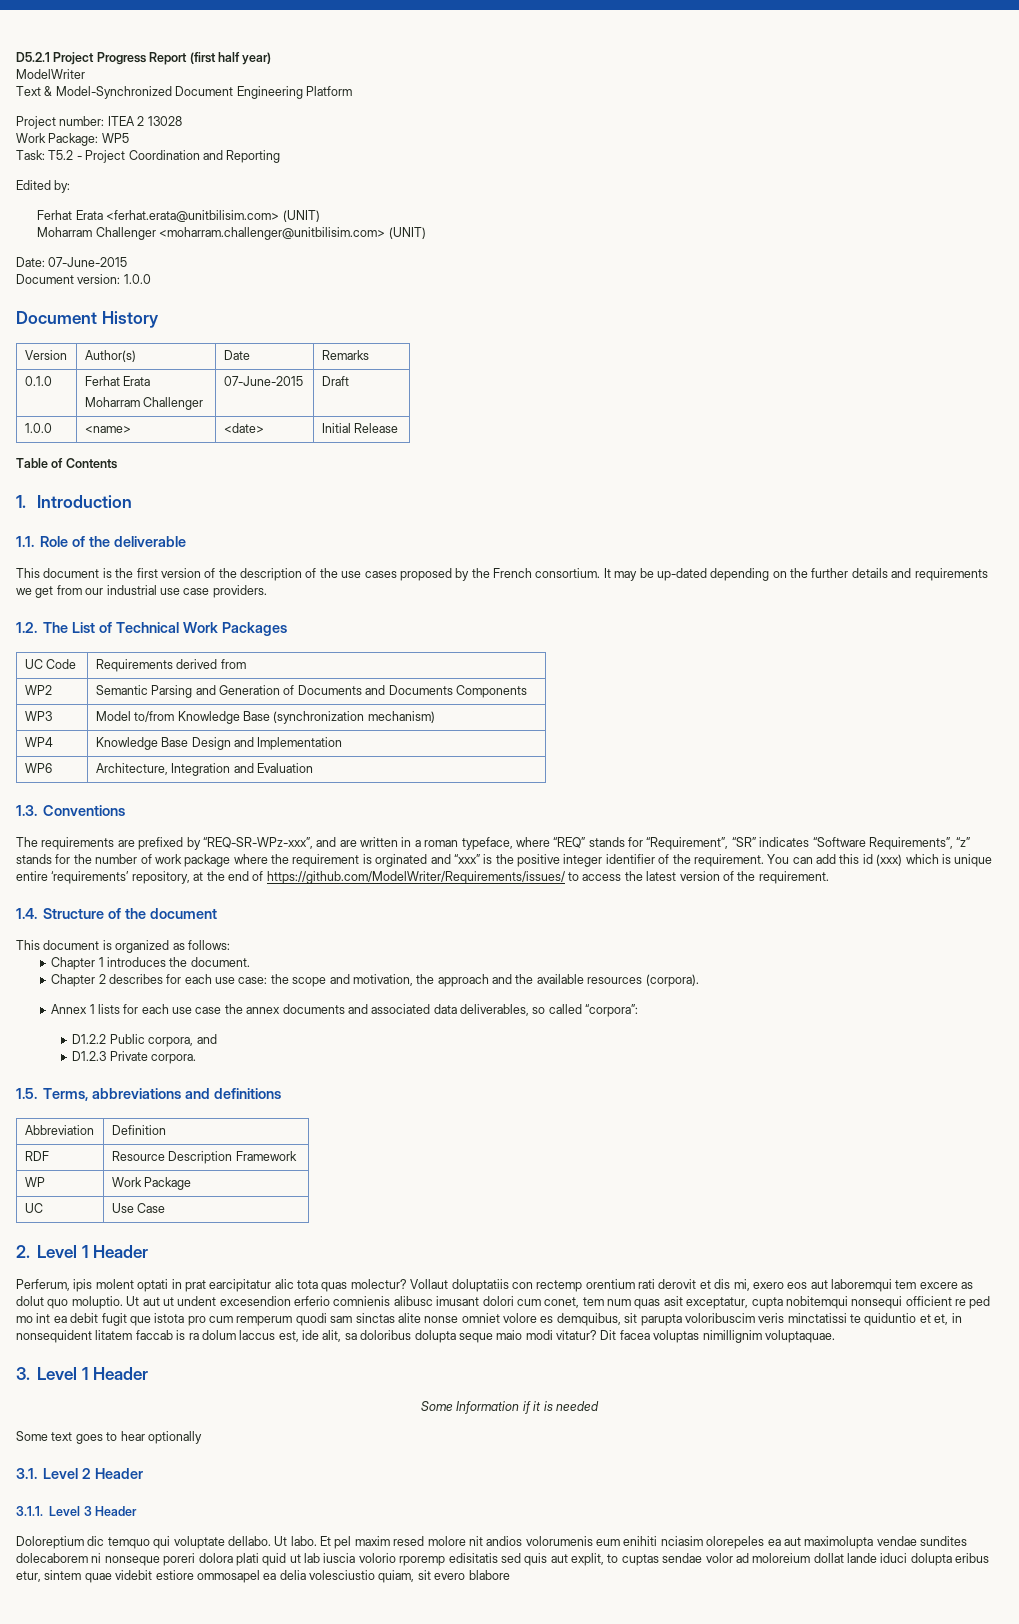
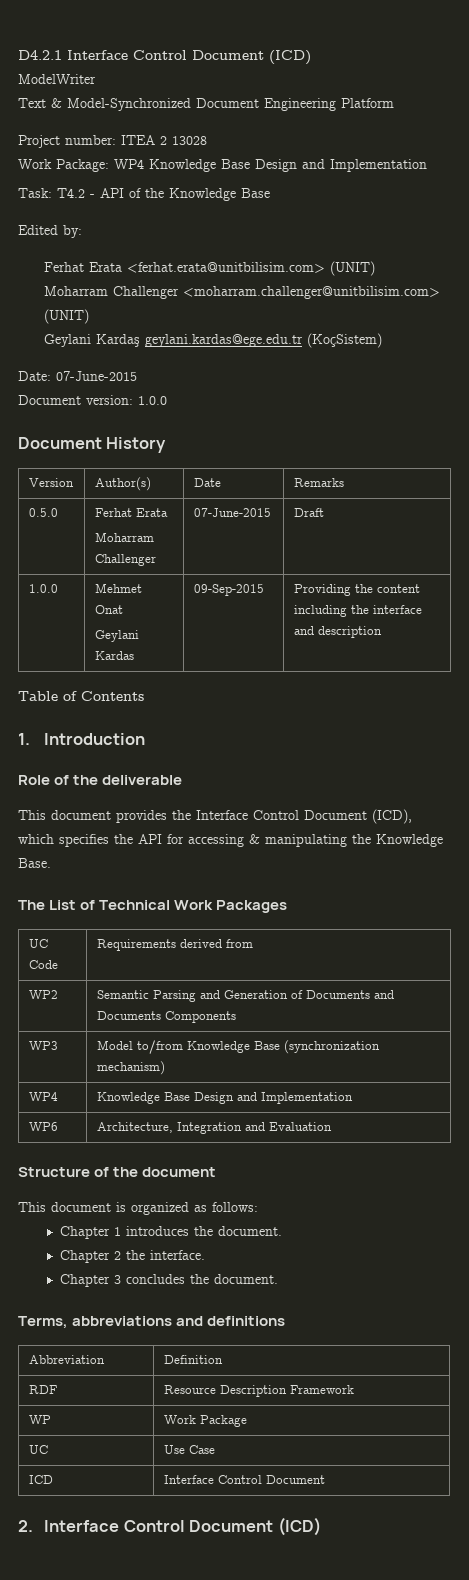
- D5.2.1 Project Progress Report (first half year)
+ D4.2.1 Interface Control Document (ICD)
- Work Package: WP5
- Task: T5.2 - Project Coordination and Reporting
+ Work Package: WP4 Knowledge Base Design and Implementation
+ Task: T4.2 - API of the Knowledge Base
+ Geylani Kardaş geylani.kardas@ege.edu.tr (KoçSistem)
- 0.1.0 | Ferhat Erata
+ 0.5.0 | Ferhat Erata
- 1.0.0 | <name> | <date> | Initial Release
+ 1.0.0 | Mehmet Onat
+ Geylani Kardas | 09-Sep-2015 | Providing the content including the interface and description
- 1.1. Role of the deliverable
+ Role of the deliverable
- This document is the first version of the description of the use cases proposed by the French consortium. It may be up-dated depending on the further details and requirements we get from our industrial use case providers.
- 1.2. The List of Technical Work Packages
+ This document provides the Interface Control Document (ICD), which specifies the API for accessing & manipulating the Knowledge Base.
+ The List of Technical Work Packages
- 1.3. Conventions
- The requirements are prefixed by “REQ-SR-WPz-xxx”, and are written in a roman typeface, where “REQ” stands for “Requirement”, “SR” indicates “Software Requirements”, “z” stands for the number of work package where the requirement is orginated and “xxx” is the positive integer identifier of the requirement. You can add this id (xxx) which is unique entire ‘requirements’ repository, at the end of https://github.com/ModelWriter/Requirements/issues/ to access the latest version of the requirement.
- 1.4. Structure of the document
+ Structure of the document
- Chapter 2 describes for each use case: the scope and motivation, the approach and the available resources (corpora).
- Annex 1 lists for each use case the annex documents and associated data deliverables, so called “corpora”:
- D1.2.2 Public corpora, and
- D1.2.3 Private corpora.
- 1.5. Terms, abbreviations and definitions
+ Chapter 2 the interface.
+ Chapter 3 concludes the document.
+ Terms, abbreviations and definitions
- 2. Level 1 Header
- Perferum, ipis molent optati in prat earcipitatur alic tota quas molectur? Vollaut doluptatiis con rectemp orentium rati derovit et dis mi, exero eos aut laboremqui tem excere as dolut quo moluptio. Ut aut ut undent excesendion erferio comnienis alibusc imusant dolori cum conet, tem num quas asit exceptatur, cupta nobitemqui nonsequi officient re ped mo int ea debit fugit que istota pro cum remperum quodi sam sinctas alite nonse omniet volore es demquibus, sit parupta voloribuscim veris minctatissi te quiduntio et et, in nonsequident litatem faccab is ra dolum laccus est, ide alit, sa doloribus dolupta seque maio modi vitatur? Dit facea voluptas nimillignim voluptaquae.
- 3. Level 1 Header
- Some Information if it is needed
- Some text goes to hear optionally
- 3.1. Level 2 Header
- 3.1.1. Level 3 Header
- Doloreptium dic temquo qui voluptate dellabo. Ut labo. Et pel maxim resed molore nit andios volorumenis eum enihiti nciasim olorepeles ea aut maximolupta vendae sundites dolecaborem ni nonseque poreri dolora plati quid ut lab iuscia volorio rporemp edisitatis sed quis aut explit, to cuptas sendae volor ad moloreium dollat lande iduci dolupta eribus etur, sintem quae videbit estiore ommosapel ea delia volesciustio quiam, sit evero blabore
+ ICD | Interface Control Document
+ 2. Interface Control Document (ICD)

